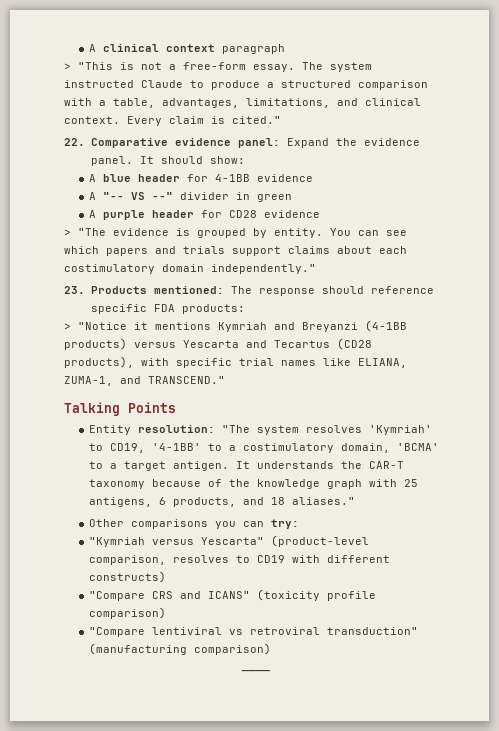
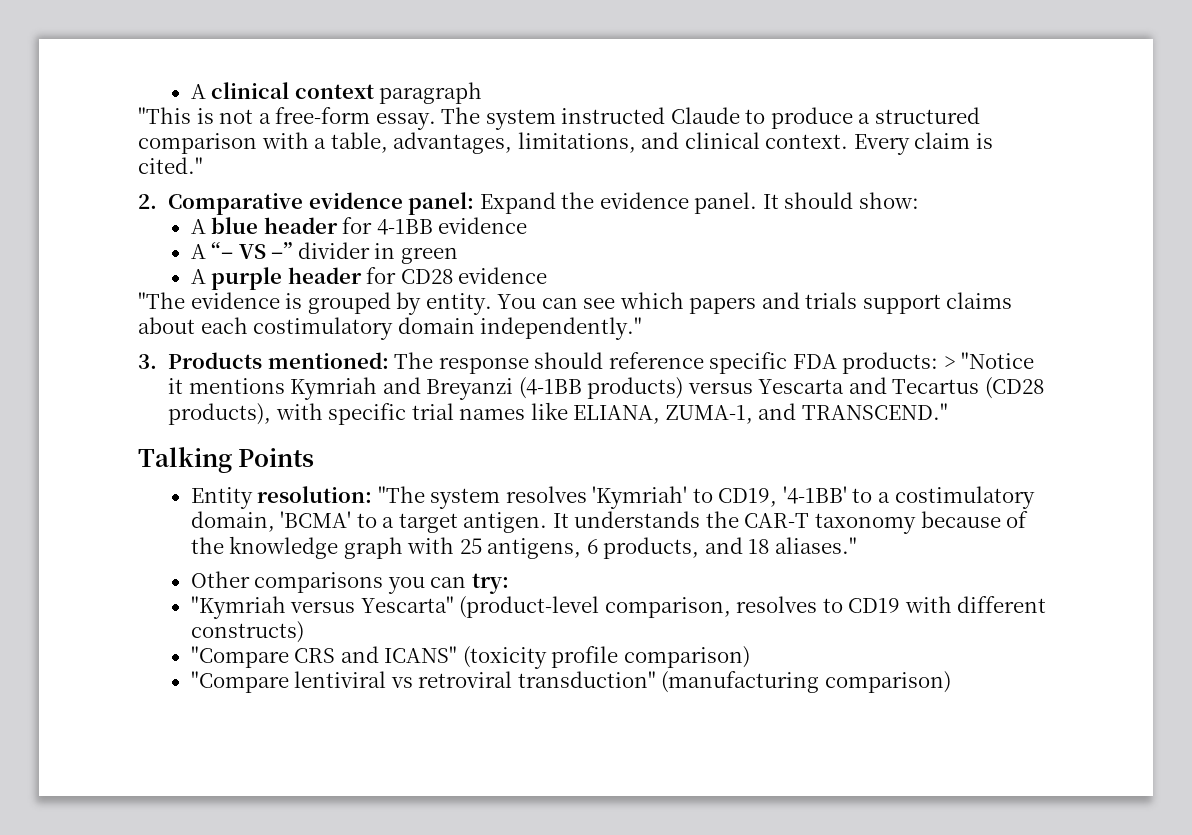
- > "This is not a free-form essay.
+ "This is not a free-form essay.
- 22. Comparative evidence panel: Expand the evidence panel.
+ 2. Comparative evidence panel: Expand the evidence panel.
- A "-- VS --" divider in green
+ A “– VS –” divider in green
- > "The evidence is grouped by entity.
+ "The evidence is grouped by entity.
- 23. Products mentioned: The response should reference specific FDA products:
- > "Notice it mentions Kymriah and Breyanzi (4-1BB products) versus Yescarta and Tecartus (CD28 products), with specific trial names like ELIANA, ZUMA-1, and TRANSCEND."
+ 3. Products mentioned: The response should reference specific FDA products: > "Notice it mentions Kymriah and Breyanzi (4-1BB products) versus Yescarta and Tecartus (CD28 products), with specific trial names like ELIANA, ZUMA-1, and TRANSCEND."
- ────

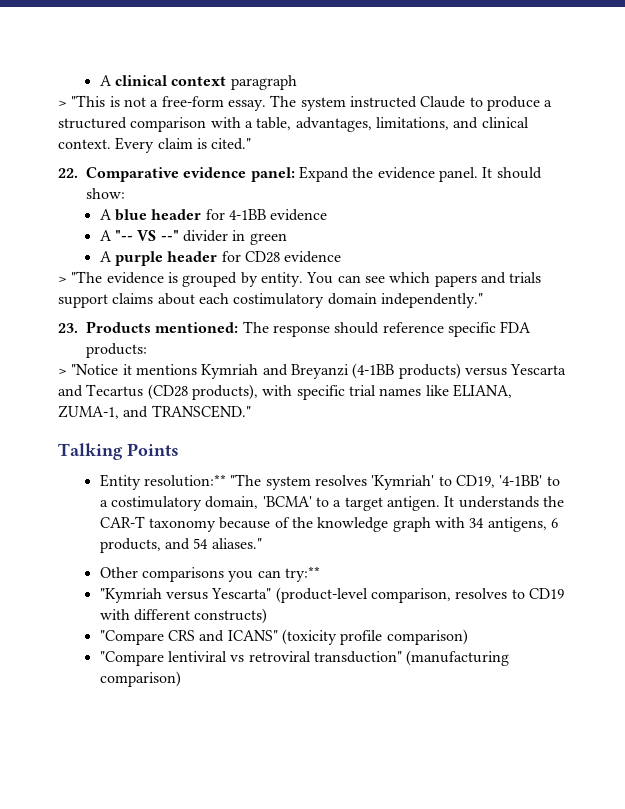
- "This is not a free-form essay.
+ > "This is not a free-form essay.
- 2. Comparative evidence panel: Expand the evidence panel.
+ 22. Comparative evidence panel: Expand the evidence panel.
- A “– VS –” divider in green
+ A "-- VS --" divider in green
- "The evidence is grouped by entity.
+ > "The evidence is grouped by entity.
- 3. Products mentioned: The response should reference specific FDA products: > "Notice it mentions Kymriah and Breyanzi (4-1BB products) versus Yescarta and Tecartus (CD28 products), with specific trial names like ELIANA, ZUMA-1, and TRANSCEND."
+ 23. Products mentioned: The response should reference specific FDA products:
+ > "Notice it mentions Kymriah and Breyanzi (4-1BB products) versus Yescarta and Tecartus (CD28 products), with specific trial names like ELIANA, ZUMA-1, and TRANSCEND."
- Entity resolution: "The system resolves 'Kymriah' to CD19, '4-1BB' to a costimulatory domain, 'BCMA' to a target antigen.
+ Entity resolution:** "The system resolves 'Kymriah' to CD19, '4-1BB' to a costimulatory domain, 'BCMA' to a target antigen.
- It understands the CAR-T taxonomy because of the knowledge graph with 25 antigens, 6 products, and 18 aliases."
+ It understands the CAR-T taxonomy because of the knowledge graph with 34 antigens, 6 products, and 54 aliases."
- Other comparisons you can try:
+ Other comparisons you can try:**

